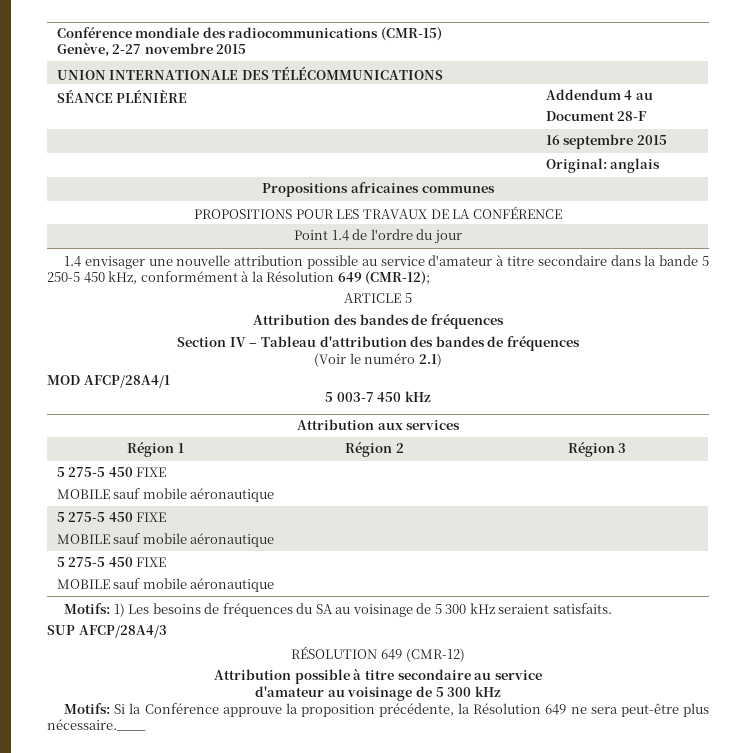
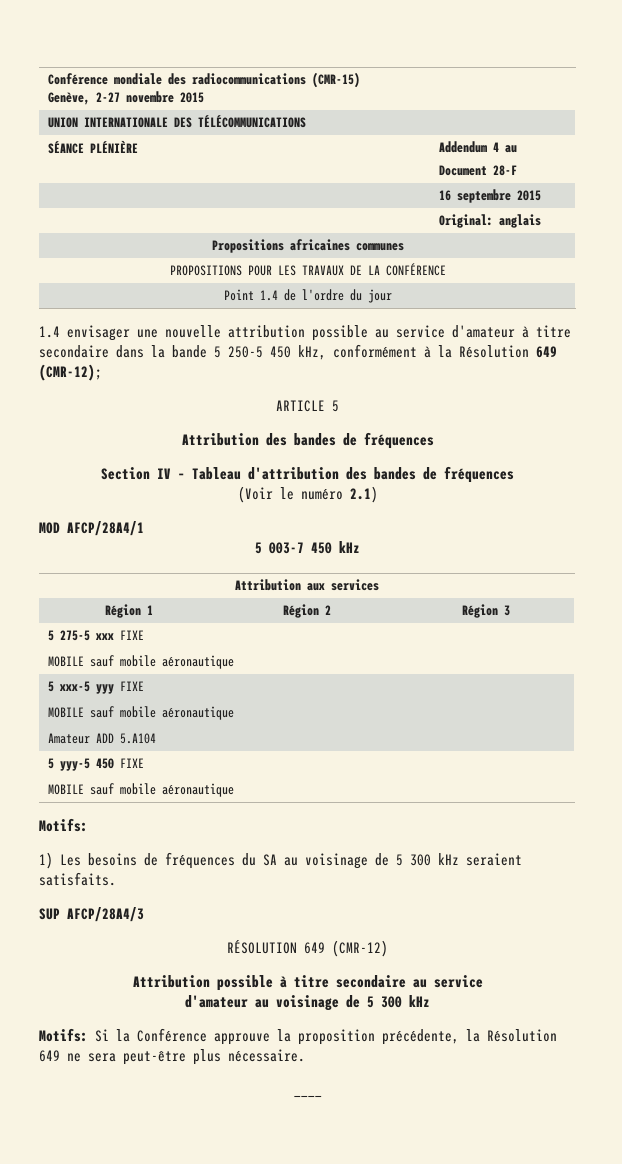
  Région 1 | Région 2 | Région 3
- 5 275-5 450 FIXE
+ 5 275-5 xxx FIXE
  MOBILE sauf mobile aéronautique
- 5 275-5 450 FIXE
+ 5 xxx-5 yyy FIXE
  MOBILE sauf mobile aéronautique
- 5 275-5 450 FIXE
+ Amateur ADD 5.A104
+ 5 yyy-5 450 FIXE
  MOBILE sauf mobile aéronautique
- Motifs: 1) Les besoins de fréquences du SA au voisinage de 5 300 kHz seraient satisfaits.
+ Motifs:
+ 1) Les besoins de fréquences du SA au voisinage de 5 300 kHz seraient satisfaits.
- Motifs: Si la Conférence approuve la proposition précédente, la Résolution 649 ne sera peut-être plus nécessaire.____
+ Motifs: Si la Conférence approuve la proposition précédente, la Résolution 649 ne sera peut-être plus nécessaire.
+ ____

